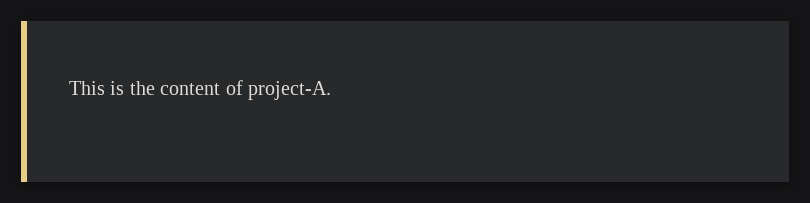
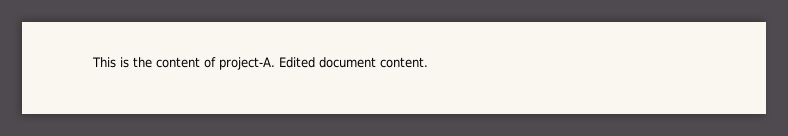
+ Edited document content.

